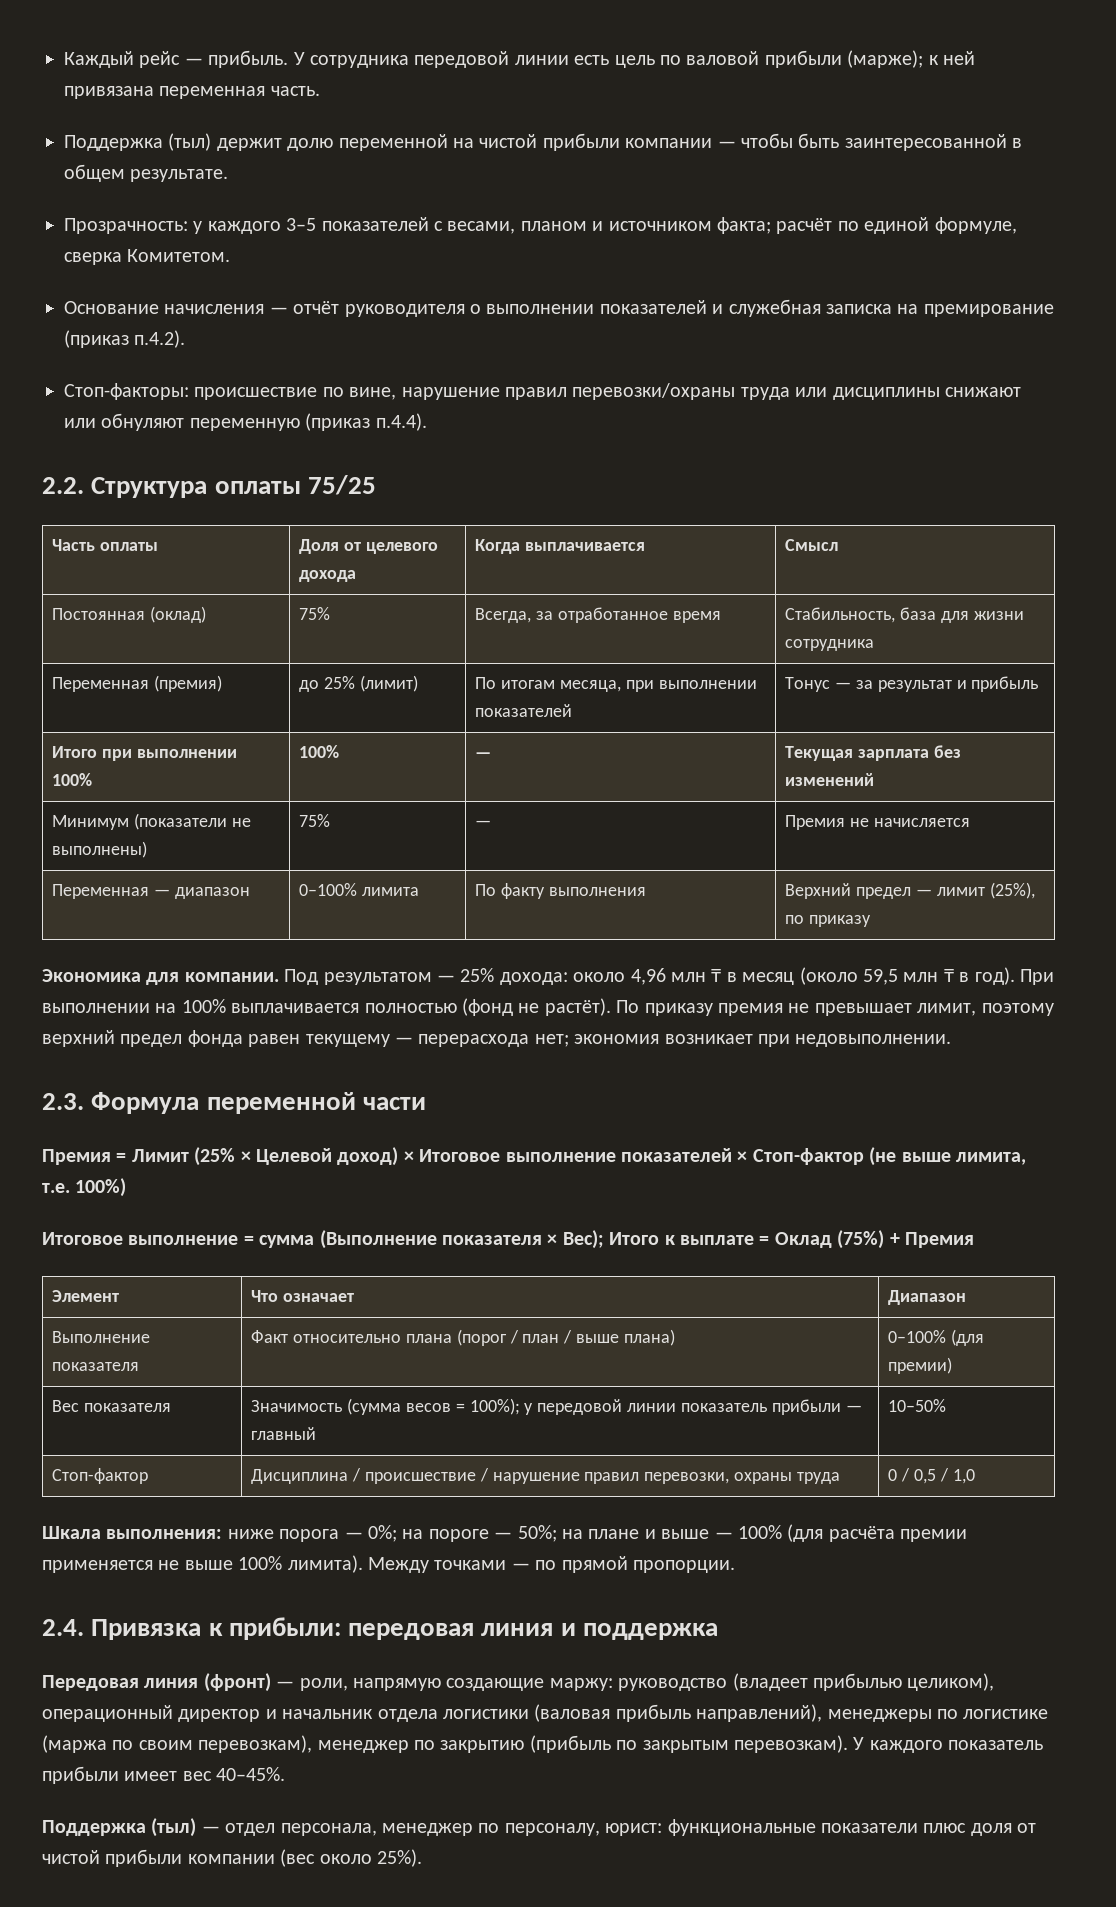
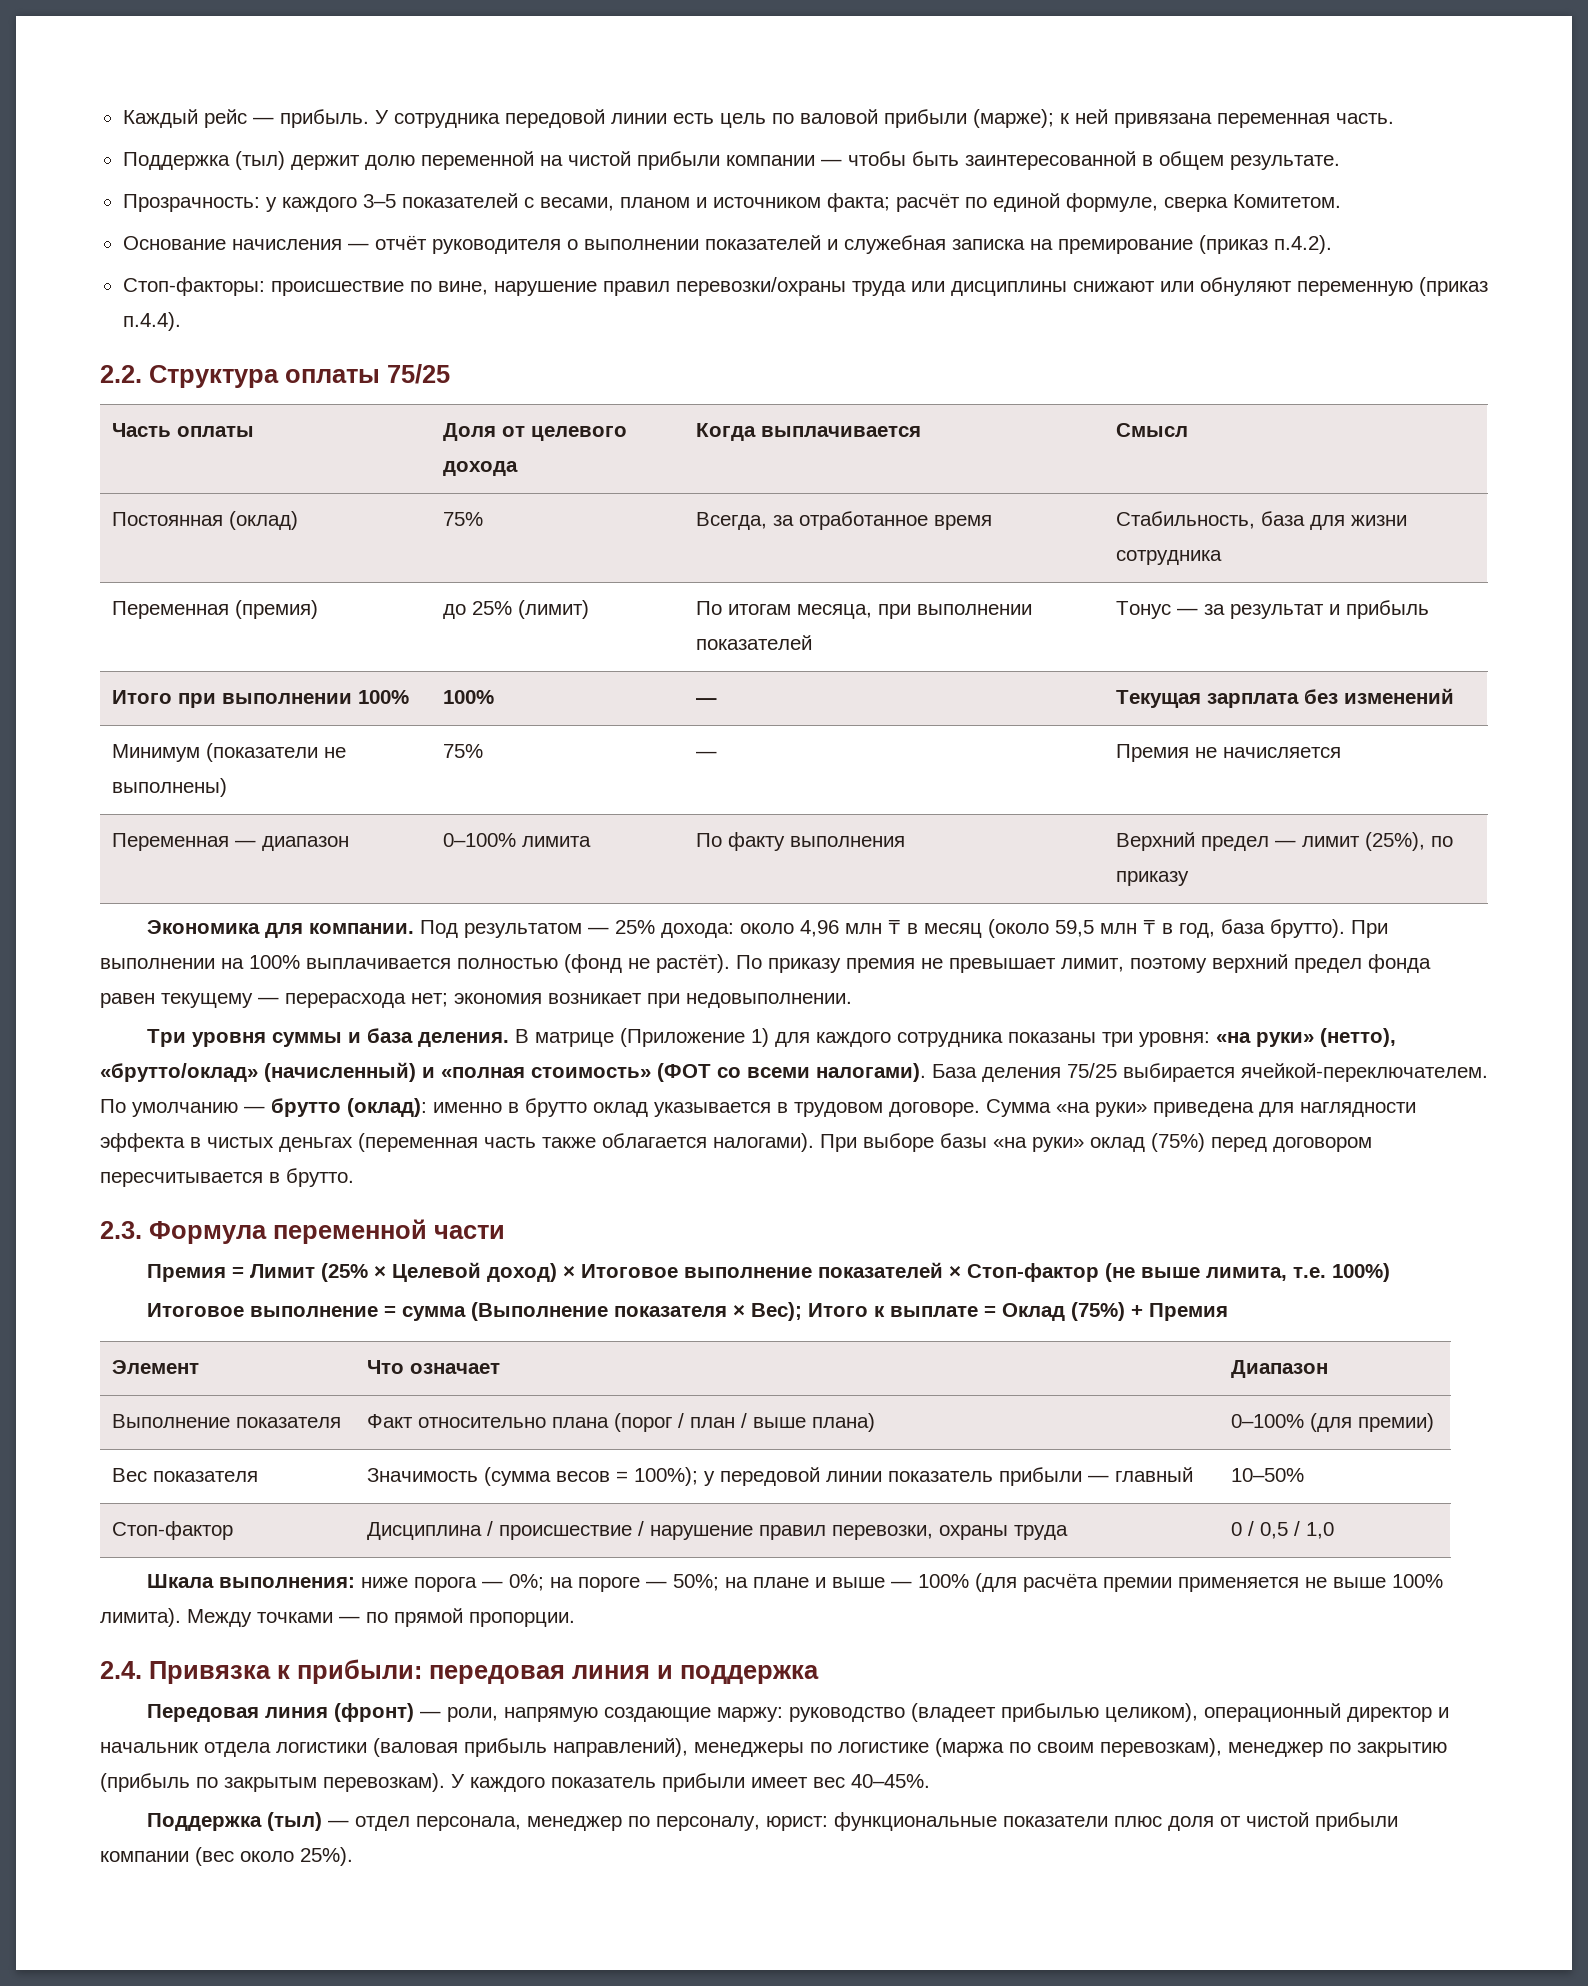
- Под результатом — 25% дохода: около 4,96 млн ₸ в месяц (около 59,5 млн ₸ в год).
+ Под результатом — 25% дохода: около 4,96 млн ₸ в месяц (около 59,5 млн ₸ в год, база брутто).
+ Три уровня суммы и база деления. В матрице (Приложение 1) для каждого сотрудника показаны три уровня: «на руки» (нетто), «брутто/оклад» (начисленный) и «полная стоимость» (ФОТ со всеми налогами). База деления 75/25 выбирается ячейкой-переключателем. По умолчанию — брутто (оклад): именно в брутто оклад указывается в трудовом договоре. Сумма «на руки» приведена для наглядности эффекта в чистых деньгах (переменная часть также облагается налогами). При выборе базы «на руки» оклад (75%) перед договором пересчитывается в брутто.

